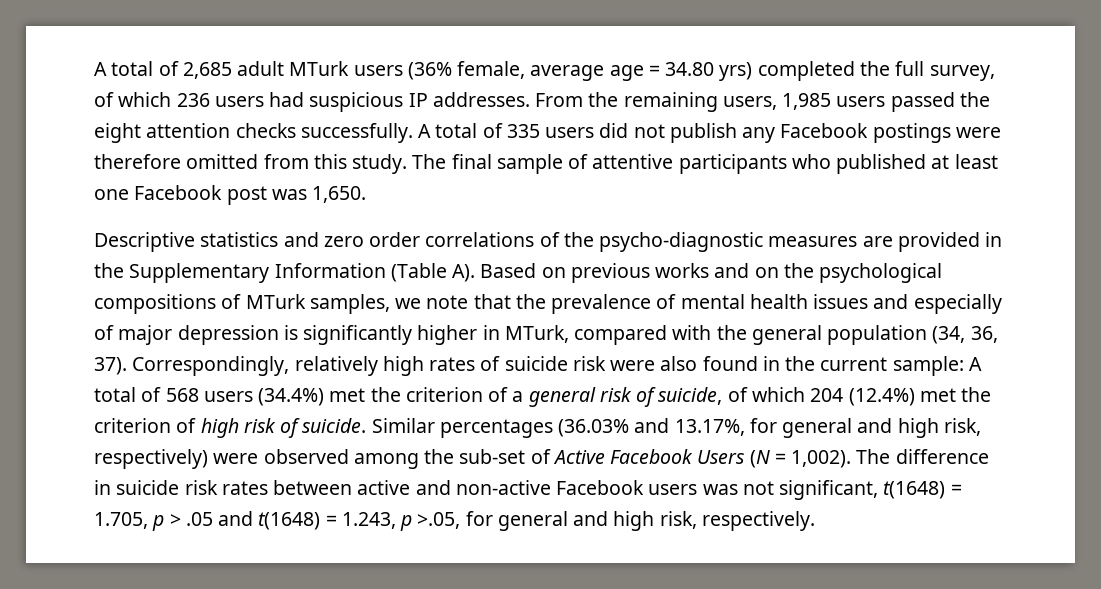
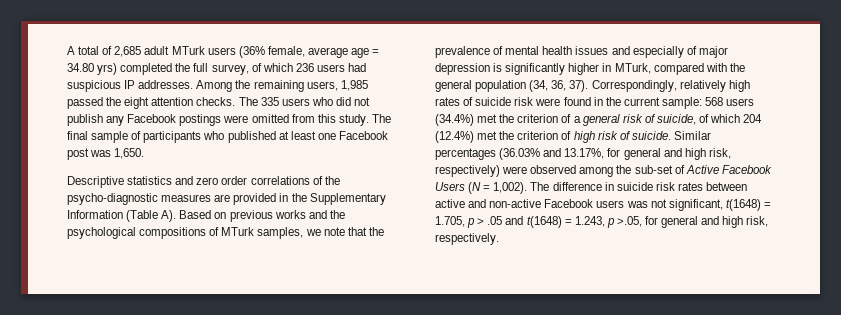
- From the remaining users, 1,985 users passed the eight attention checks successfully. A total of 335 users did not publish any Facebook postings were therefore omitted from this study.
+ Among the remaining users, 1,985 passed the eight attention checks. The 335 users who did not publish any Facebook postings were omitted from this study.
- The final sample of attentive participants who published at least one Facebook post was 1,650.
+ The final sample of participants who published at least one Facebook post was 1,650.
- Descriptive statistics and zero order correlations of the psycho-diagnostic measures are provided in the Supplementary Information (Table A). Based on previous works and on the psychological compositions of MTurk samples, we note that the prevalence of mental health issues and especially of major depression is significantly higher in MTurk, compared with the general population (34, 36, 37).
+ Descriptive statistics and zero order correlations of the psycho-diagnostic measures are provided in the Supplementary Information (Table A). Based on previous works and the psychological compositions of MTurk samples, we note that the prevalence of mental health issues and especially of major depression is significantly higher in MTurk, compared with the general population (34, 36, 37).
- Correspondingly, relatively high rates of suicide risk were also found in the current sample: A total of 568 users (34.4%) met the criterion of a general risk of suicide, of which 204 (12.4%) met the criterion of high risk of suicide.
+ Correspondingly, relatively high rates of suicide risk were found in the current sample: 568 users (34.4%) met the criterion of a general risk of suicide, of which 204 (12.4%) met the criterion of high risk of suicide.

